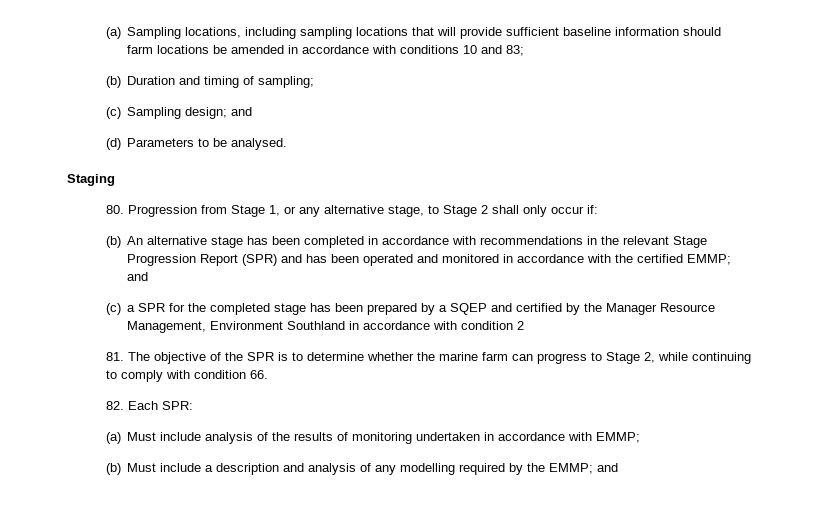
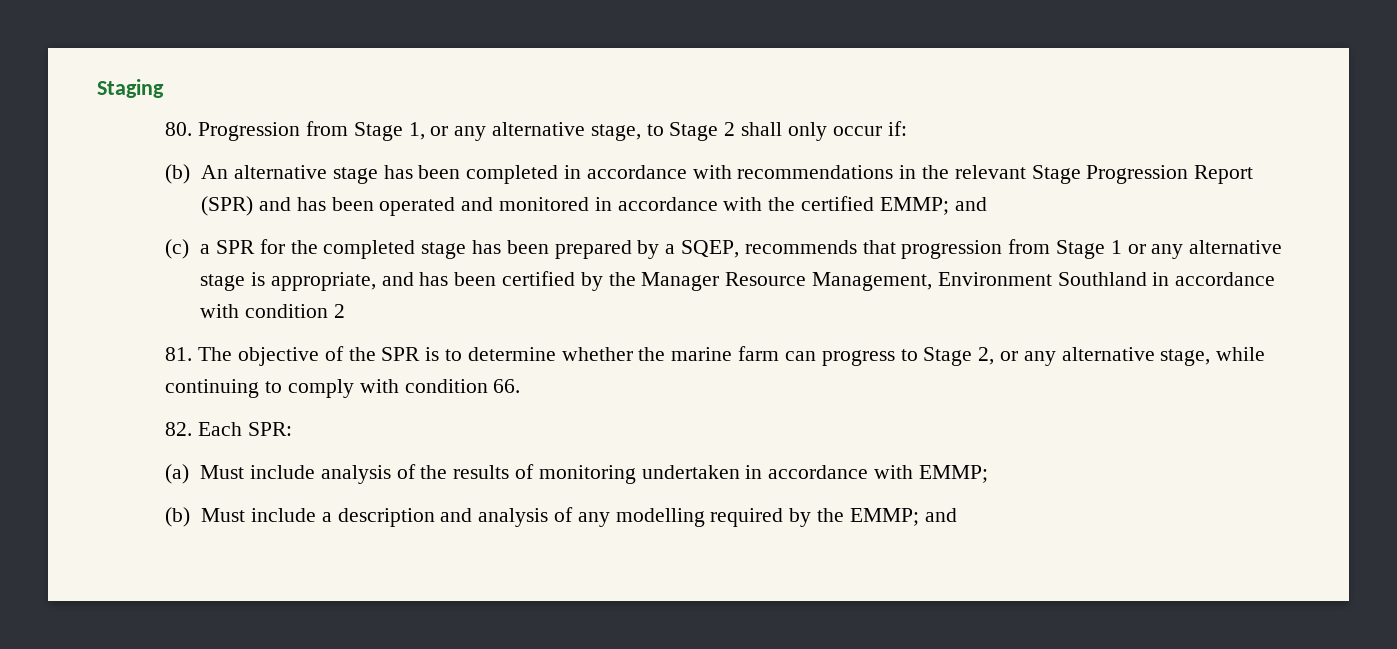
- (a) Sampling locations, including sampling locations that will provide sufficient baseline information should farm locations be amended in accordance with conditions 10 and 83;
- (b) Duration and timing of sampling;
- (c) Sampling design; and
- (d) Parameters to be analysed.
- (c) a SPR for the completed stage has been prepared by a SQEP and certified by the Manager Resource Management, Environment Southland in accordance with condition 2
+ (c) a SPR for the completed stage has been prepared by a SQEP, recommends that progression from Stage 1 or any alternative stage is appropriate, and has been certified by the Manager Resource Management, Environment Southland in accordance with condition 2
- 81. The objective of the SPR is to determine whether the marine farm can progress to Stage 2, while continuing to comply with condition 66.
+ 81. The objective of the SPR is to determine whether the marine farm can progress to Stage 2, or any alternative stage, while continuing to comply with condition 66.

